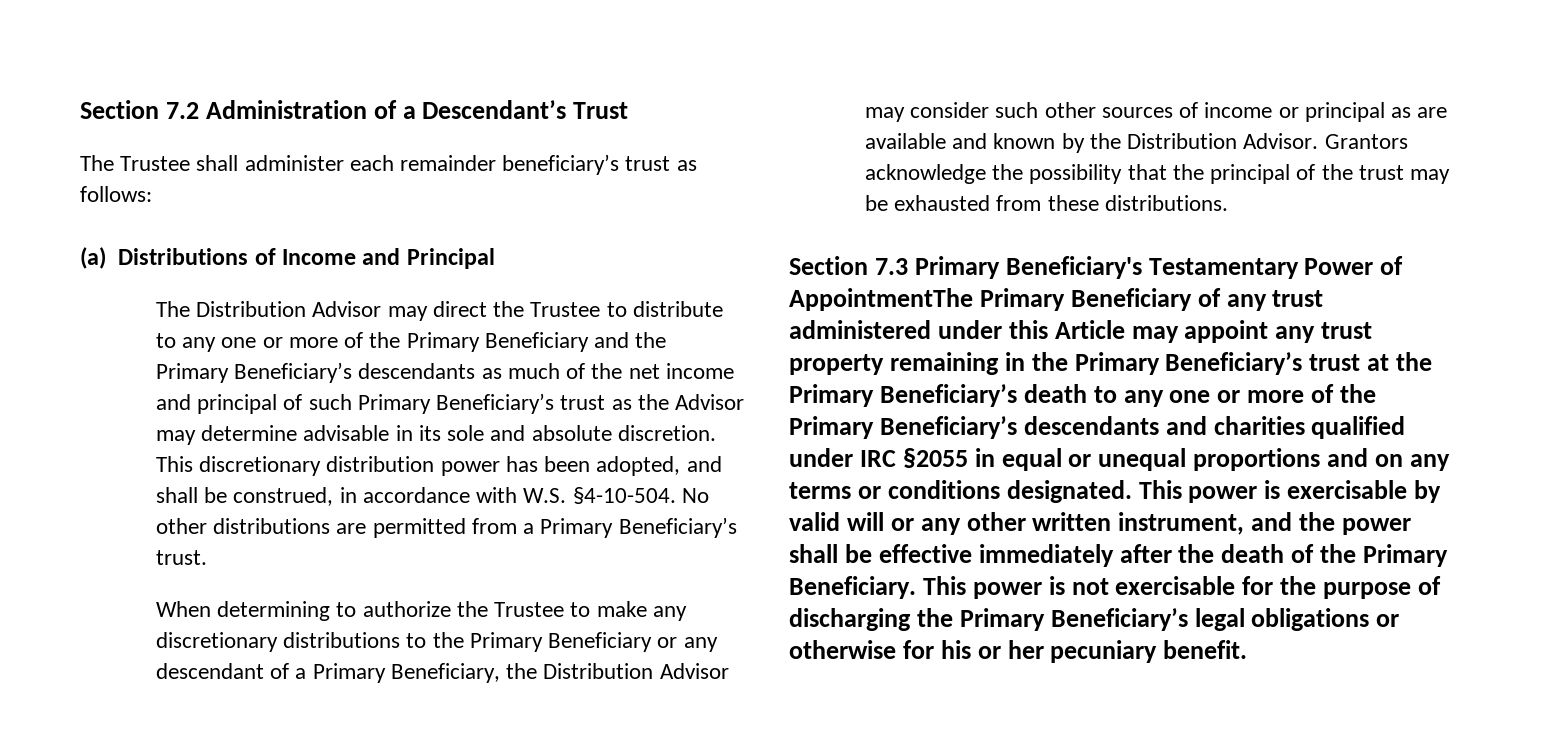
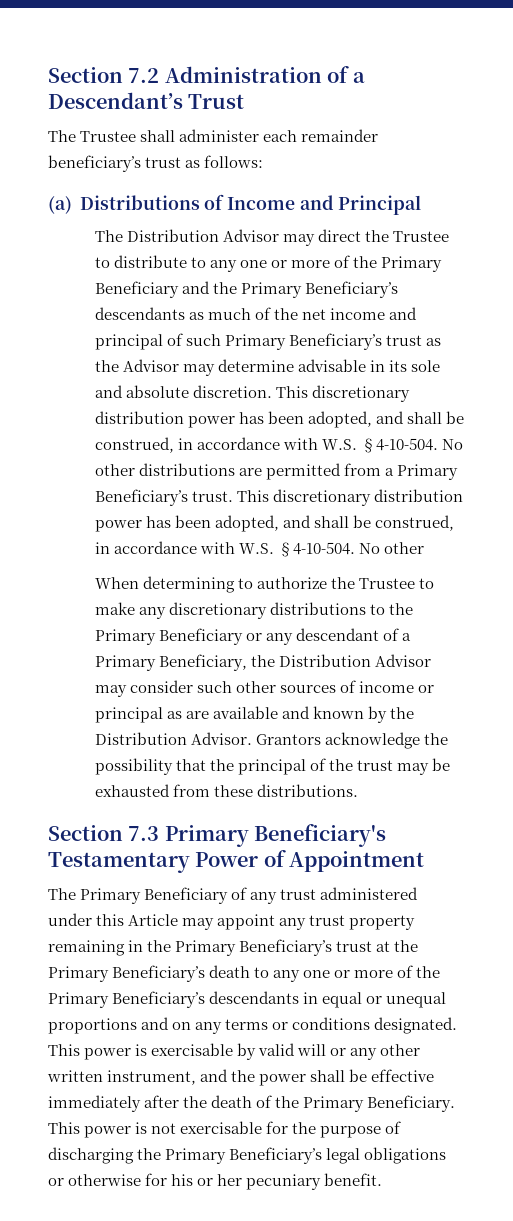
- No other distributions are permitted from a Primary Beneficiary’s trust.
+ No other distributions are permitted from a Primary Beneficiary’s trust. This discretionary distribution power has been adopted, and shall be construed, in accordance with W.S. §4-10-504. No other
- Section 7.3 Primary Beneficiary's Testamentary Power of AppointmentThe Primary Beneficiary of any trust administered under this Article may appoint any trust property remaining in the Primary Beneficiary’s trust at the Primary Beneficiary’s death to any one or more of the Primary Beneficiary’s descendants and charities qualified under IRC §2055 in equal or unequal proportions and on any terms or conditions designated.
+ Section 7.3 Primary Beneficiary's Testamentary Power of Appointment
+ The Primary Beneficiary of any trust administered under this Article may appoint any trust property remaining in the Primary Beneficiary’s trust at the Primary Beneficiary’s death to any one or more of the Primary Beneficiary’s descendants in equal or unequal proportions and on any terms or conditions designated.

